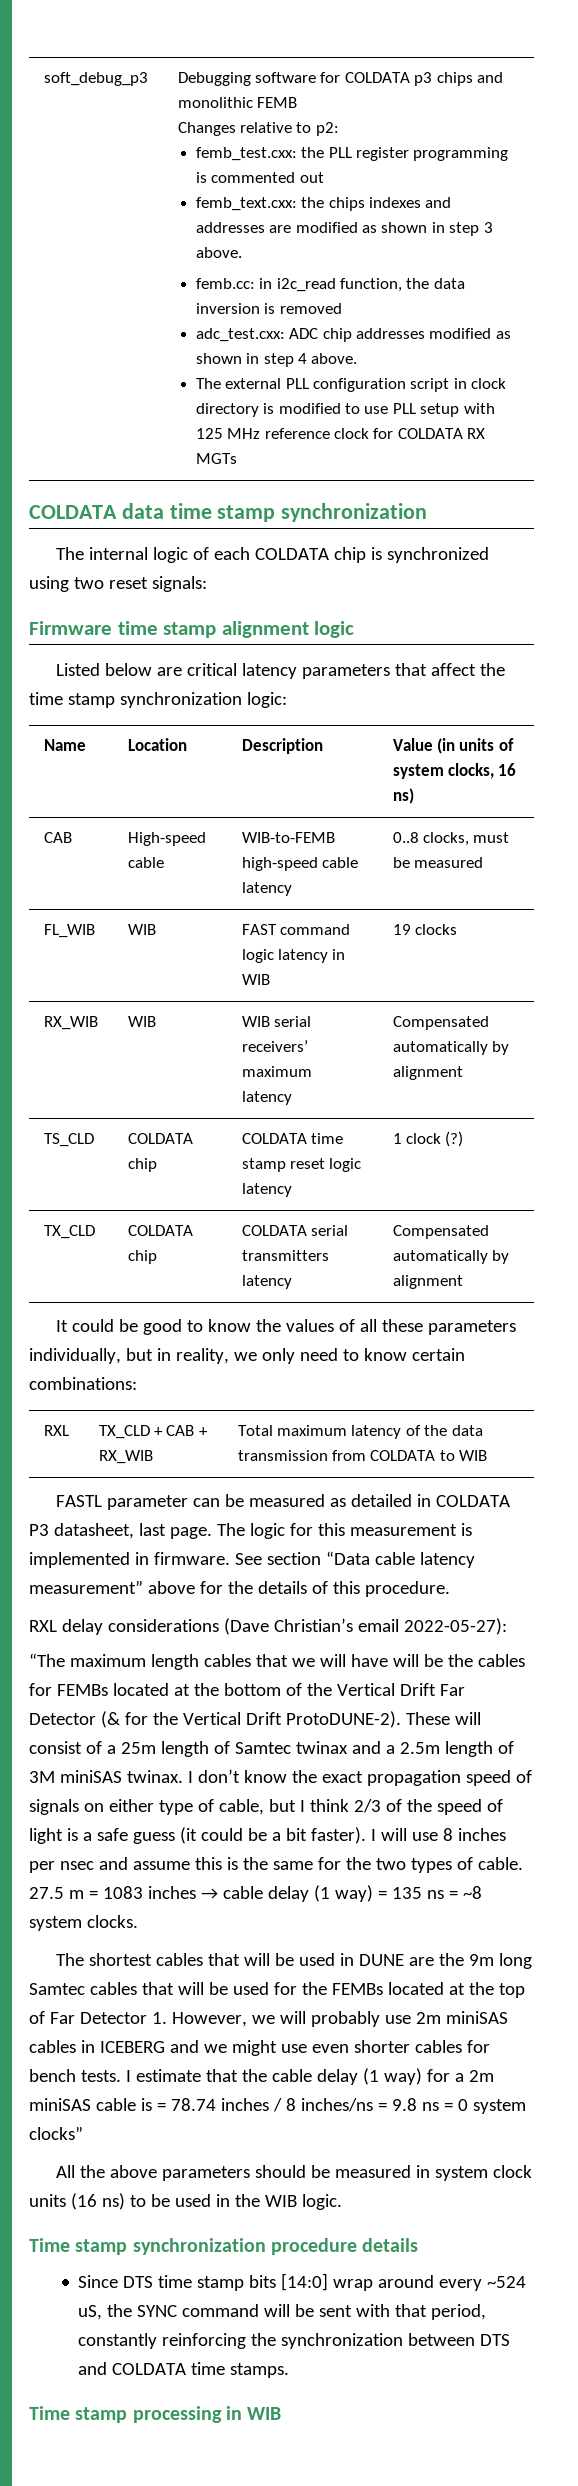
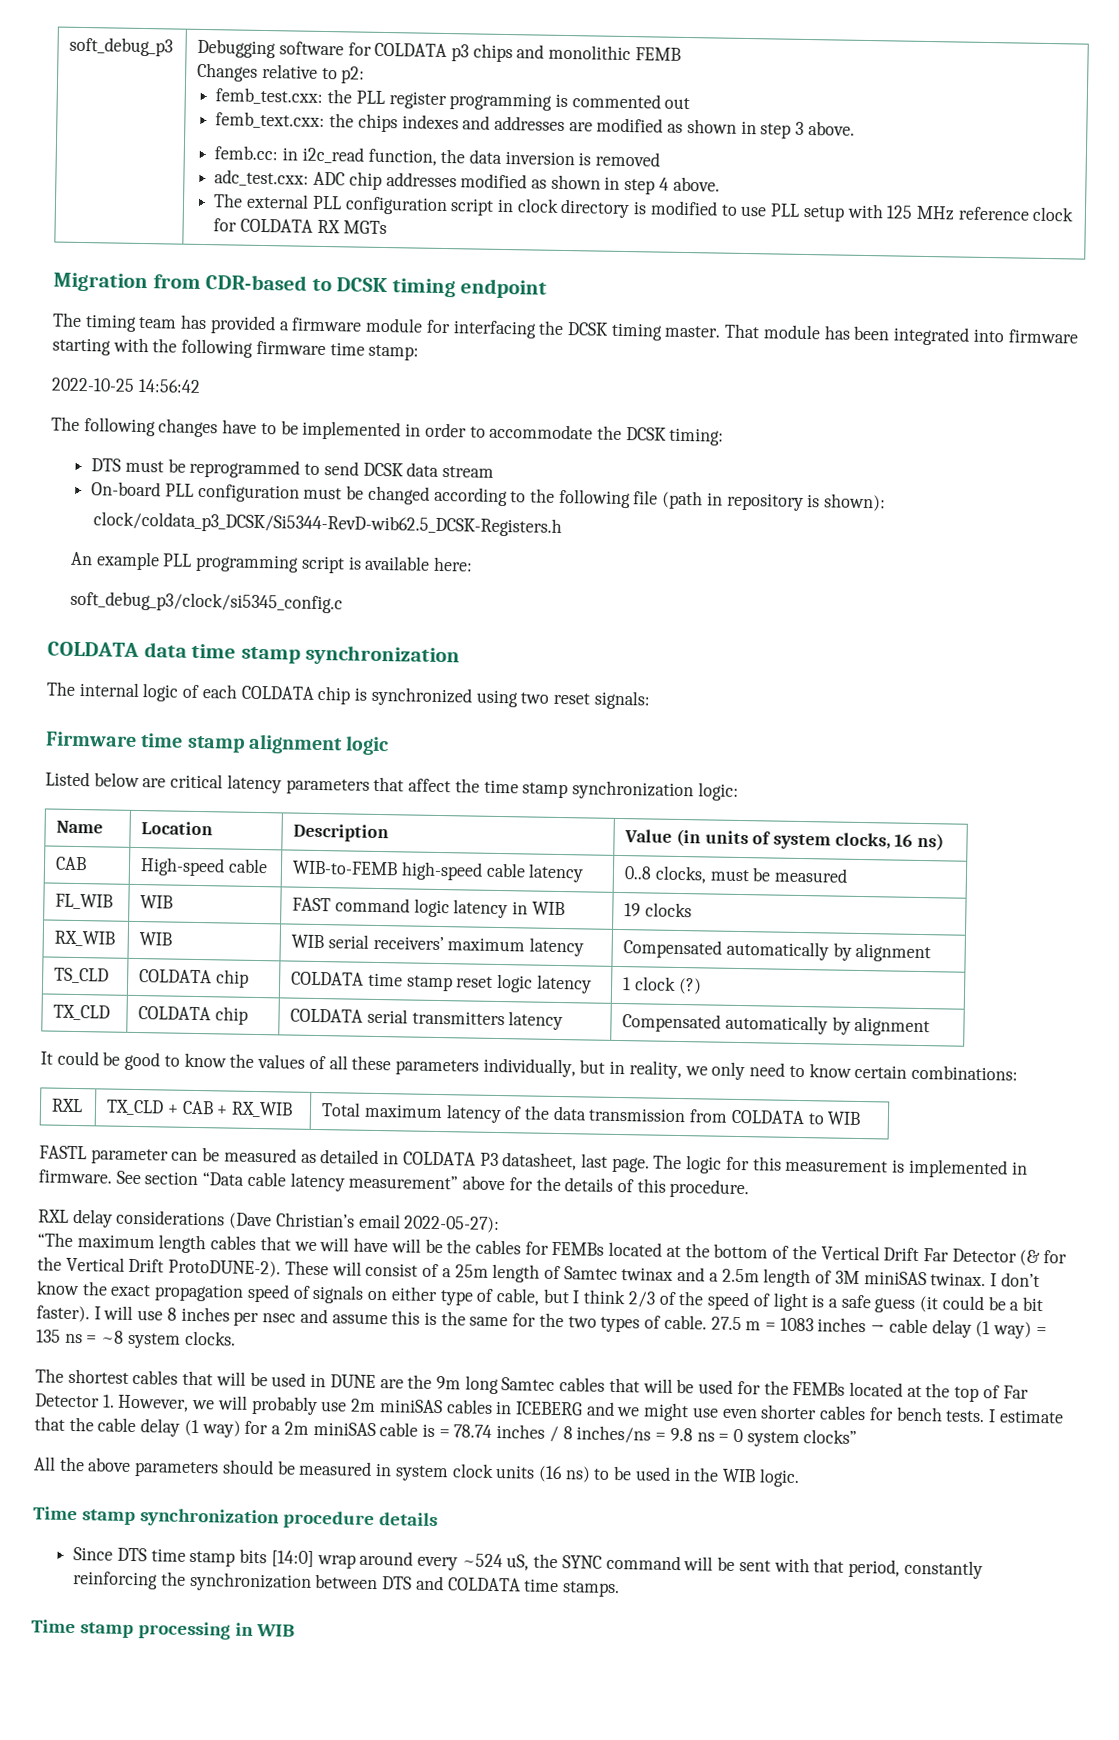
+ Migration from CDR-based to DCSK timing endpoint
+ The timing team has provided a firmware module for interfacing the DCSK timing master. That module has been integrated into firmware starting with the following firmware time stamp:
+ 2022-10-25 14:56:42
+ The following changes have to be implemented in order to accommodate the DCSK timing:
+ DTS must be reprogrammed to send DCSK data stream
+ On-board PLL configuration must be changed according to the following file (path in repository is shown):
+ clock/coldata_p3_DCSK/Si5344-RevD-wib62.5_DCSK-Registers.h
+ An example PLL programming script is available here:
+ soft_debug_p3/clock/si5345_config.c

